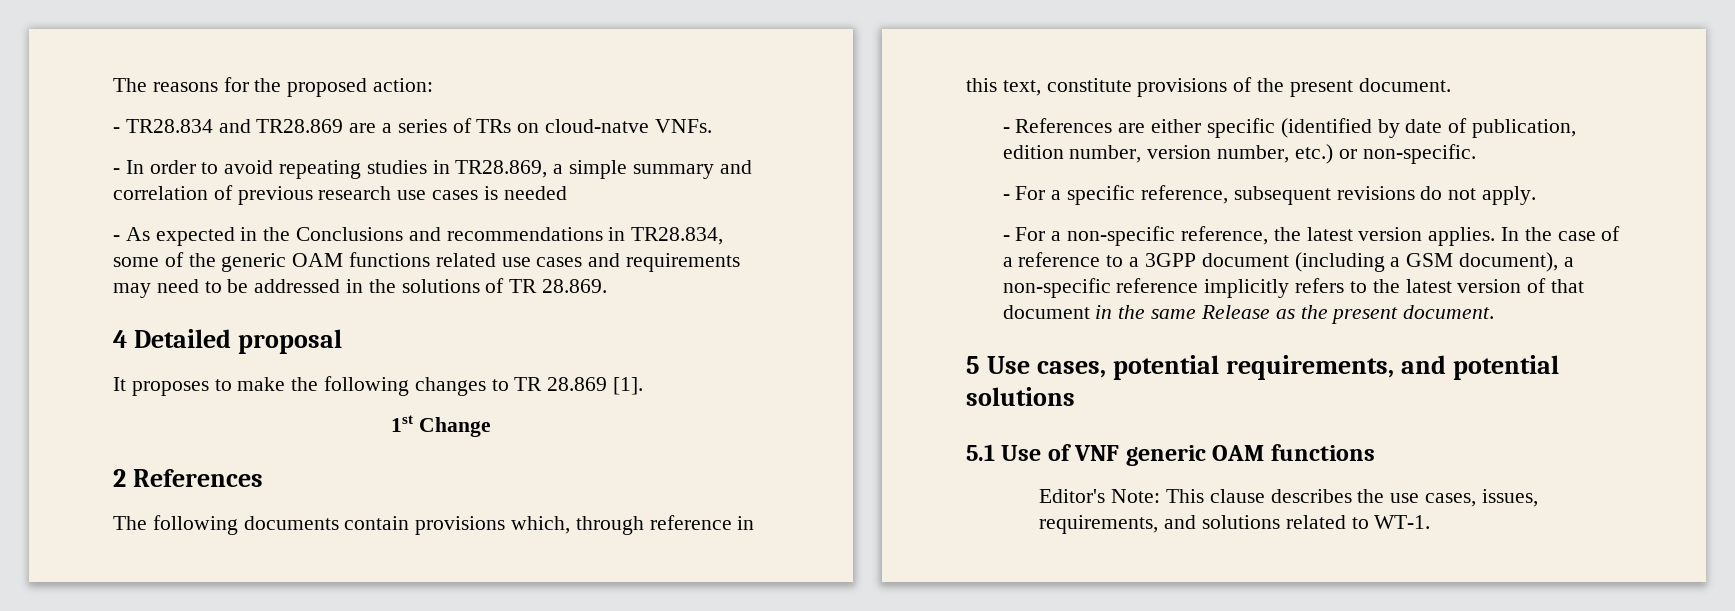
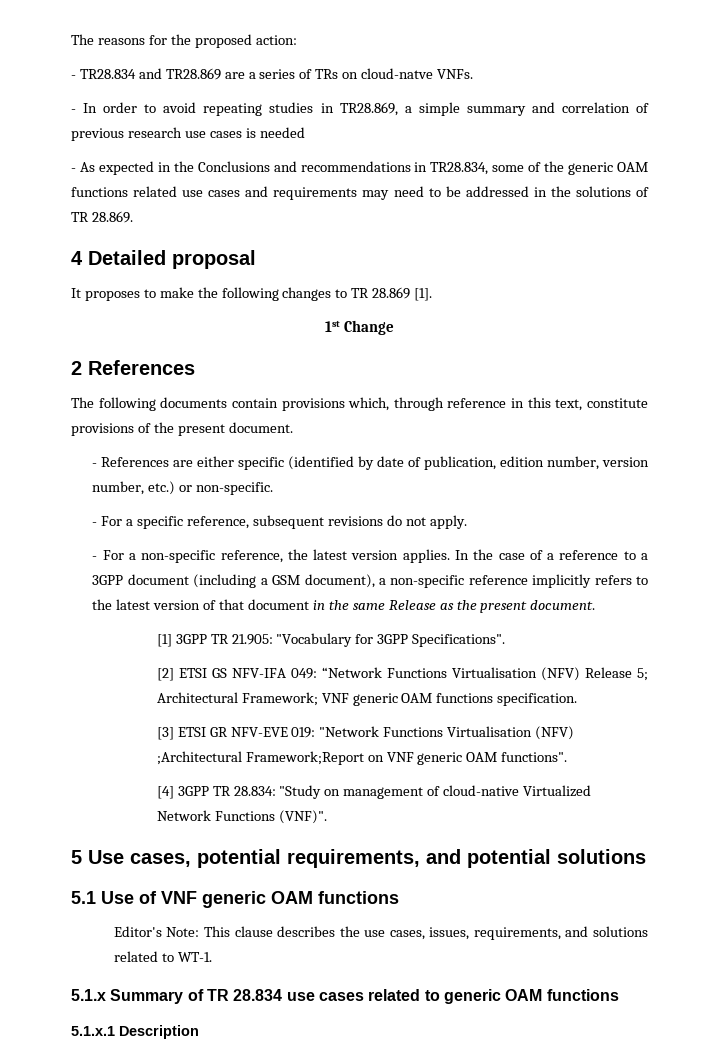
+ [1] 3GPP TR 21.905: "Vocabulary for 3GPP Specifications".
+ [2] ETSI GS NFV-IFA 049: “Network Functions Virtualisation (NFV) Release 5; Architectural Framework; VNF generic OAM functions specification.
+ [3] ETSI GR NFV-EVE 019: "Network Functions Virtualisation (NFV) ;Architectural Framework;Report on VNF generic OAM functions".
+ [4] 3GPP TR 28.834: "Study on management of cloud-native Virtualized Network Functions (VNF)".
+ 5.1.x Summary of TR 28.834 use cases related to generic OAM functions
+ 5.1.x.1 Description

